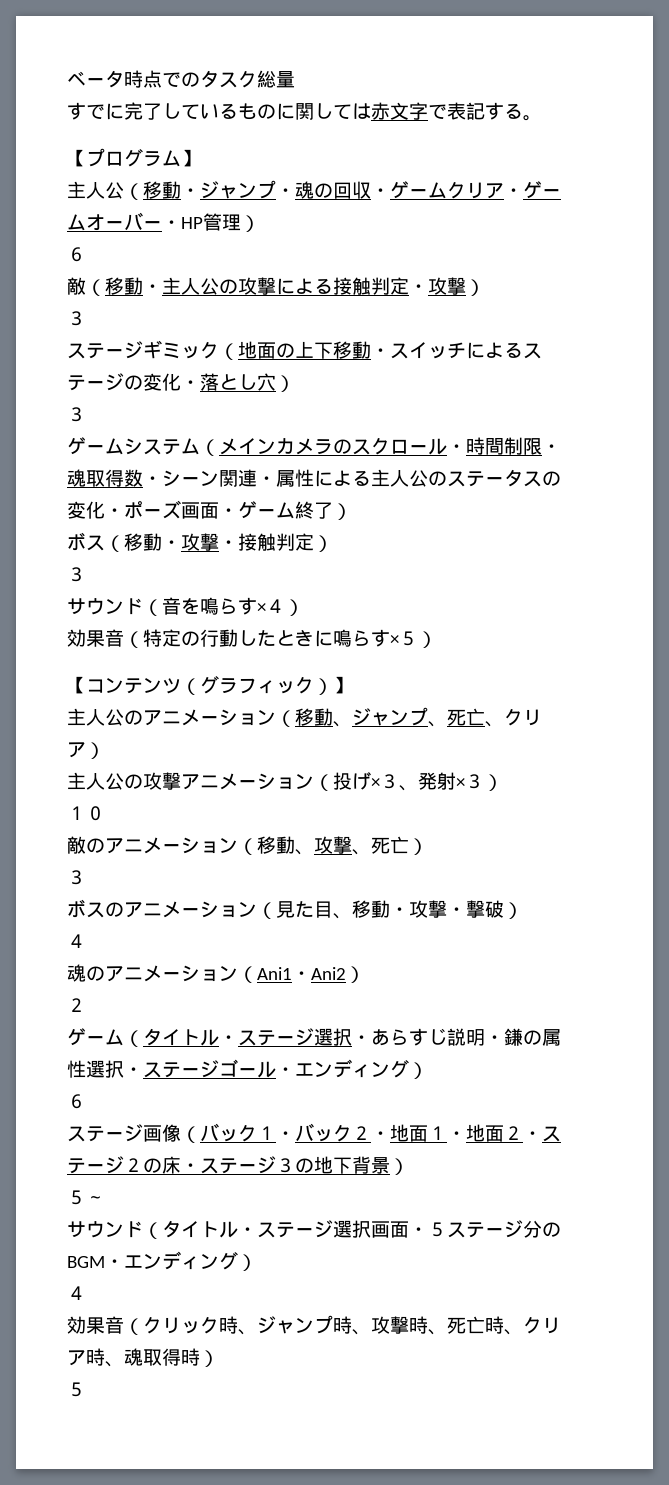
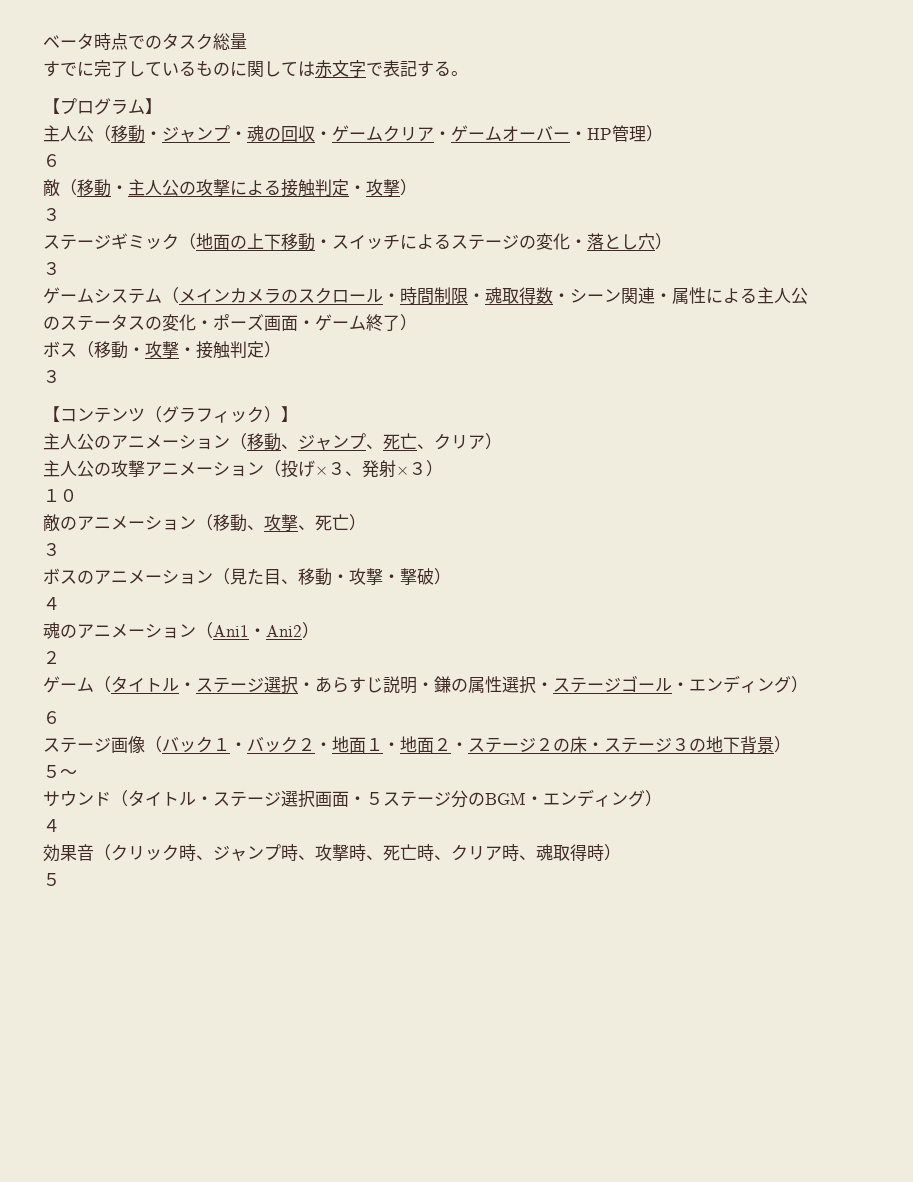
- サウンド（音を鳴らす×４）
- 効果音（特定の行動したときに鳴らす×５）

